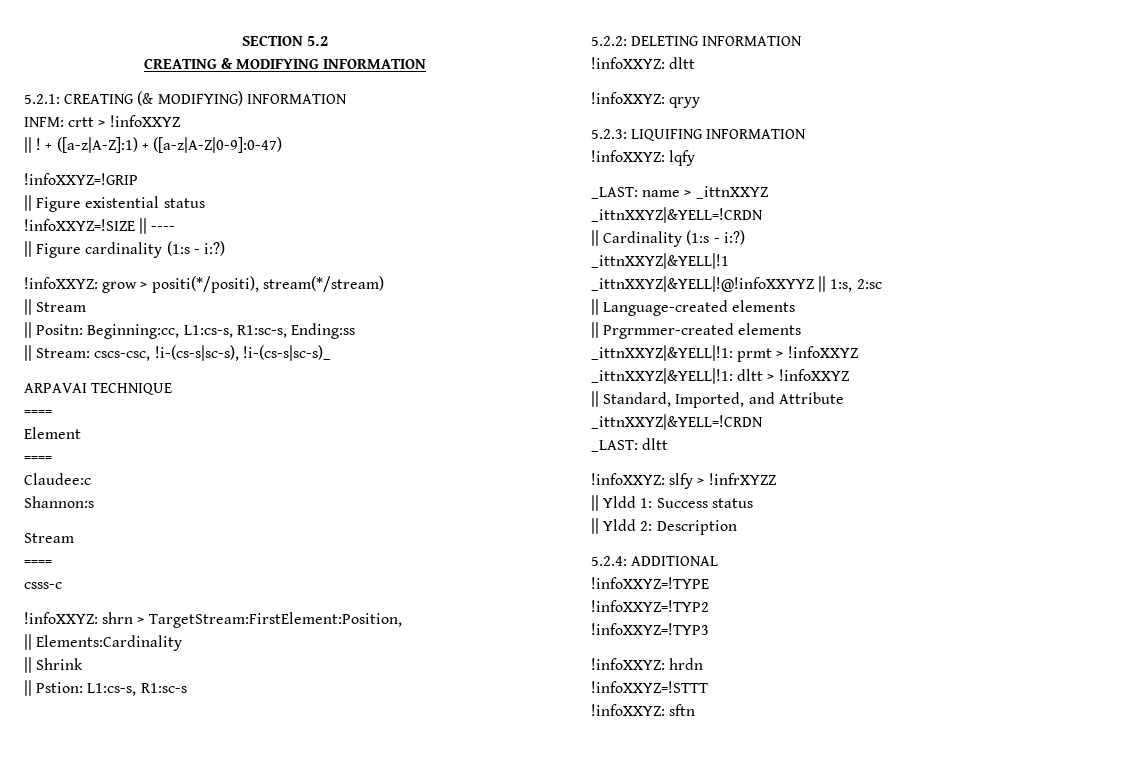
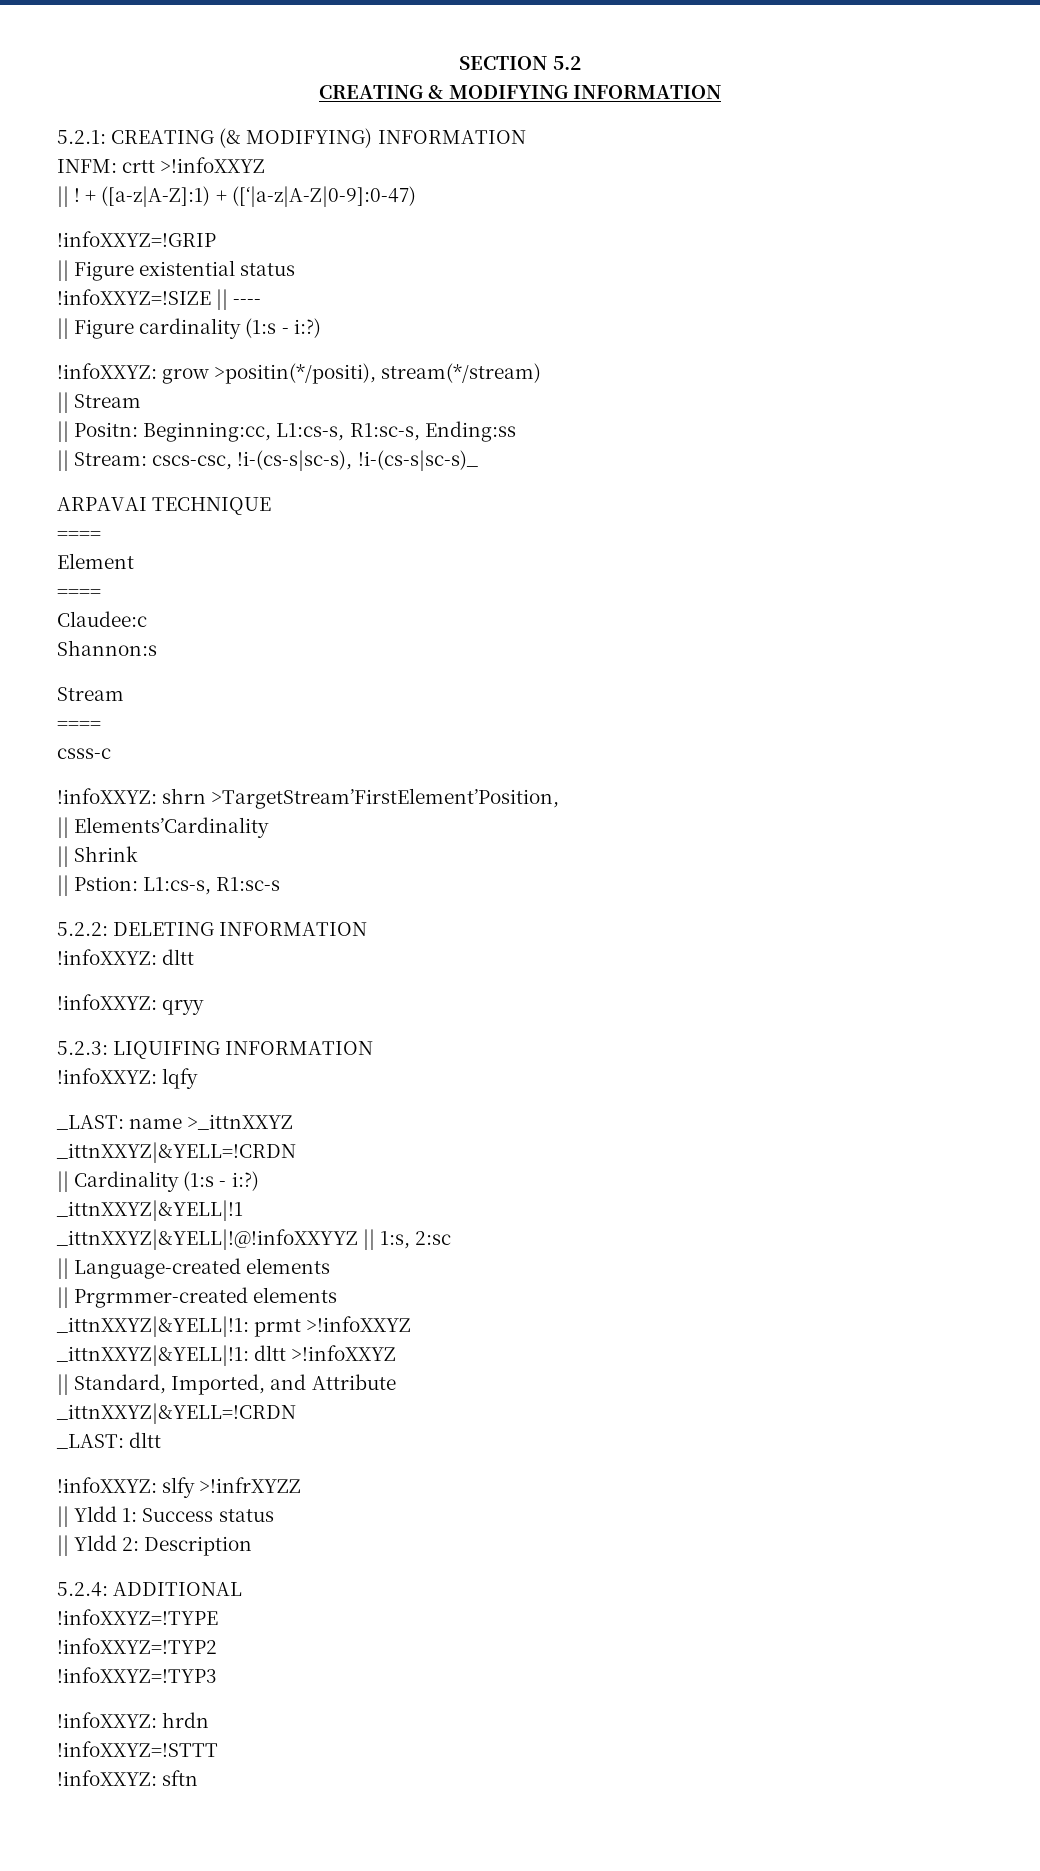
- INFM: crtt > !infoXXYZ
+ INFM: crtt >!infoXXYZ
- + ([a-z|A-Z]:1) + ([a-z|A-Z|0-9]:0-47)
+ + ([a-z|A-Z]:1) + ([‘|a-z|A-Z|0-9]:0-47)
- !infoXXYZ: grow > positi(*/positi), stream(*/stream)
+ !infoXXYZ: grow >positin(*/positi), stream(*/stream)
- !infoXXYZ: shrn > TargetStream:FirstElement:Position,
- || Elements:Cardinality
+ !infoXXYZ: shrn >TargetStream’FirstElement’Position,
+ || Elements’Cardinality
- _LAST: name > _ittnXXYZ
+ _LAST: name >_ittnXXYZ
- _ittnXXYZ|&YELL|!1: prmt > !infoXXYZ
+ _ittnXXYZ|&YELL|!1: prmt >!infoXXYZ
- _ittnXXYZ|&YELL|!1: dltt > !infoXXYZ
+ _ittnXXYZ|&YELL|!1: dltt >!infoXXYZ
- !infoXXYZ: slfy > !infrXYZZ
+ !infoXXYZ: slfy >!infrXYZZ

